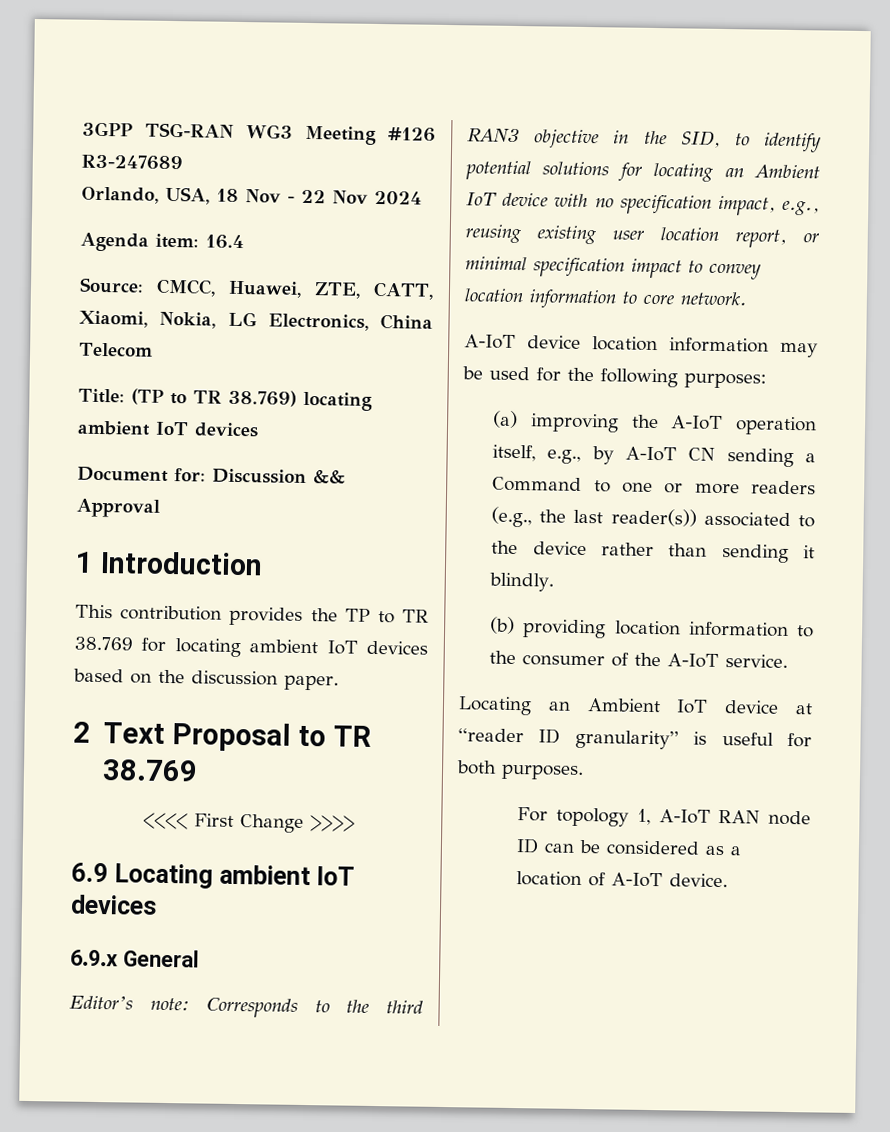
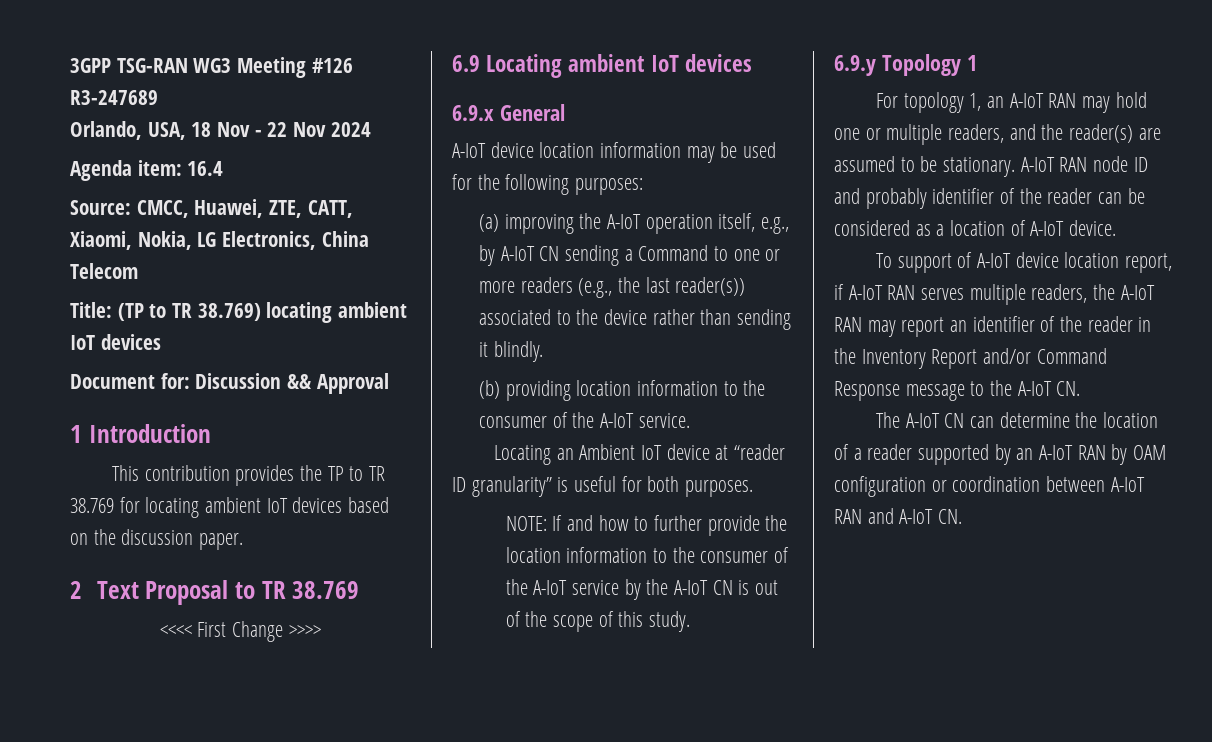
- Editor’s note: Corresponds to the third RAN3 objective in the SID, to identify potential solutions for locating an Ambient IoT device with no specification impact, e.g., reusing existing user location report, or minimal specification impact to convey location information to core network.
- For topology 1, A-IoT RAN node ID can be considered as a location of A-IoT device.
+ NOTE: If and how to further provide the location information to the consumer of the A-IoT service by the A-IoT CN is out of the scope of this study.
+ 6.9.y Topology 1
+ For topology 1, an A-IoT RAN may hold one or multiple readers, and the reader(s) are assumed to be stationary. A-IoT RAN node ID and probably identifier of the reader can be considered as a location of A-IoT device.
+ To support of A-IoT device location report, if A-IoT RAN serves multiple readers, the A-IoT RAN may report an identifier of the reader in the Inventory Report and/or Command Response message to the A-IoT CN.
+ The A-IoT CN can determine the location of a reader supported by an A-IoT RAN by OAM configuration or coordination between A-IoT RAN and A-IoT CN.

